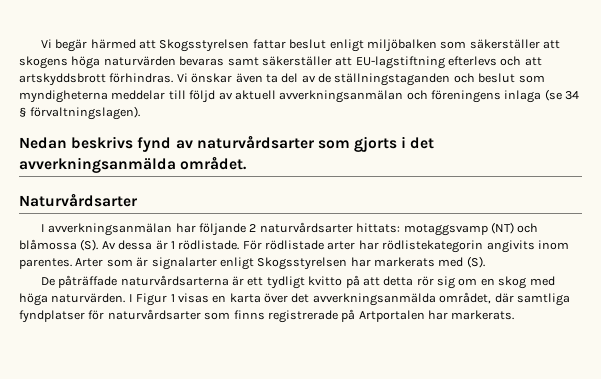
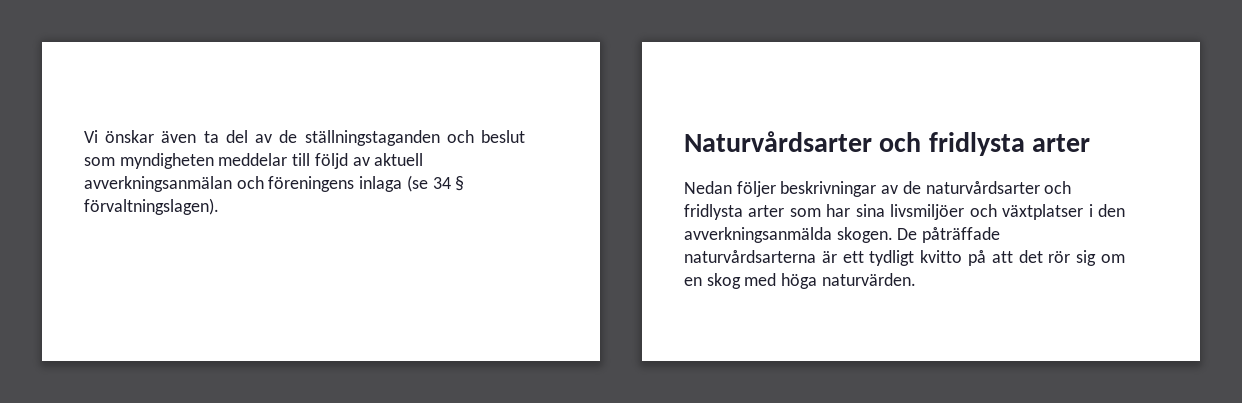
- Vi begär härmed att Skogsstyrelsen fattar beslut enligt miljöbalken som säkerställer att skogens höga naturvärden bevaras samt säkerställer att EU-lagstiftning efterlevs och att artskyddsbrott förhindras. Vi önskar även ta del av de ställningstaganden och beslut som myndigheterna meddelar till följd av aktuell avverkningsanmälan och föreningens inlaga (se 34 § förvaltningslagen).
+ Vi önskar även ta del av de ställningstaganden och beslut som myndigheten meddelar till följd av aktuell avverkningsanmälan och föreningens inlaga (se 34 § förvaltningslagen).
- Nedan beskrivs fynd av naturvårdsarter som gjorts i det avverkningsanmälda området.
- Naturvårdsarter
- I avverkningsanmälan har följande 2 naturvårdsarter hittats: motaggsvamp (NT) och blåmossa (S). Av dessa är 1 rödlistade. För rödlistade arter har rödlistekategorin angivits inom parentes. Arter som är signalarter enligt Skogsstyrelsen har markerats med (S).
- De påträffade naturvårdsarterna är ett tydligt kvitto på att detta rör sig om en skog med höga naturvärden. I Figur 1 visas en karta över det avverkningsanmälda området, där samtliga fyndplatser för naturvårdsarter som finns registrerade på Artportalen har markerats.
+ Naturvårdsarter och fridlysta arter
+ Nedan följer beskrivningar av de naturvårdsarter och fridlysta arter som har sina livsmiljöer och växtplatser i den avverkningsanmälda skogen. De påträffade naturvårdsarterna är ett tydligt kvitto på att det rör sig om en skog med höga naturvärden.

